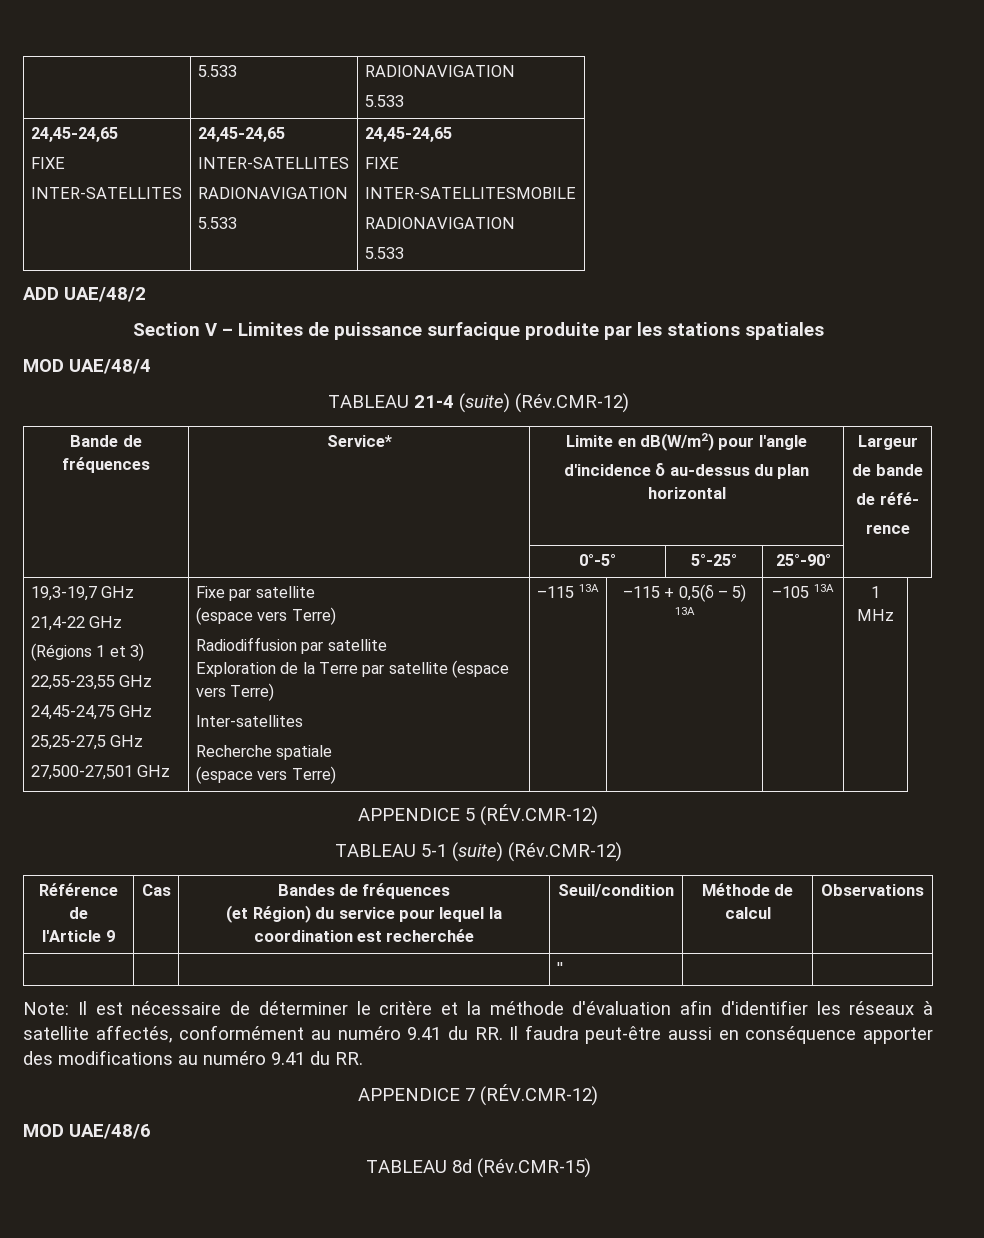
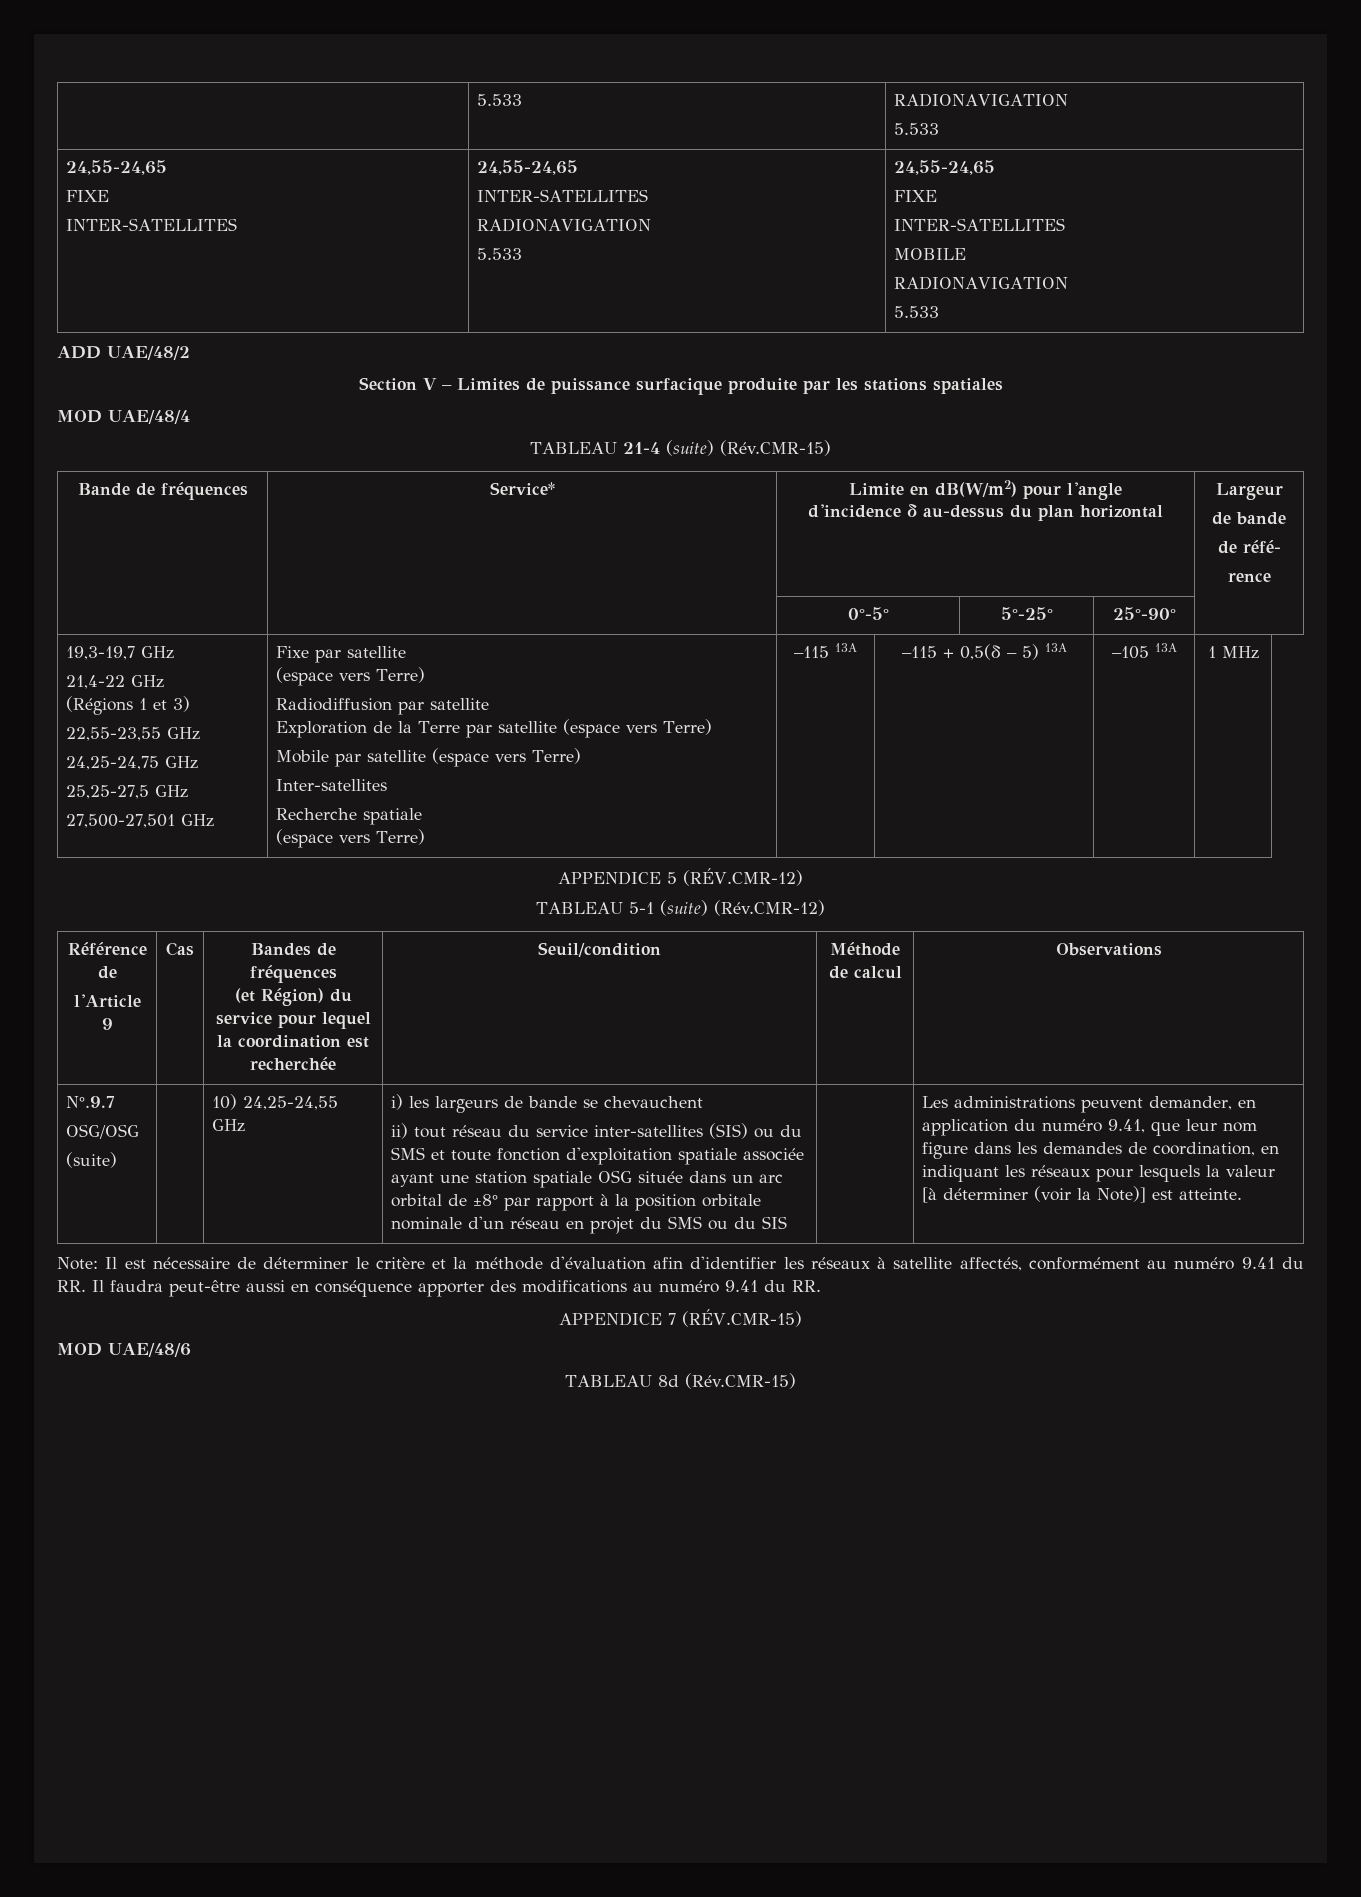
  | 5.533 | RADIONAVIGATION
  5.533
- 24,45-24,65
+ 24,55-24,65
  FIXE
- INTER-SATELLITES | 24,45-24,65
+ INTER-SATELLITES | 24,55-24,65
  INTER-SATELLITES
  RADIONAVIGATION
- 5.533 | 24,45-24,65
+ 5.533 | 24,55-24,65
  FIXE
- INTER-SATELLITESMOBILE
+ INTER-SATELLITES
+ MOBILE
- TABLEAU 21-4 (suite) (Rév.CMR-12)
+ TABLEAU 21-4 (suite) (Rév.CMR-15)
- 24,45-24,75 GHz
+ 24,25-24,75 GHz
+ Mobile par satellite (espace vers Terre)
- ''
+ N°.9.7
+ OSG/OSG
+ (suite) | | 10) 24,25-24,55 GHz | i) les largeurs de bande se chevauchent
+ ii) tout réseau du service inter-satellites (SIS) ou du SMS et toute fonction d'exploitation spatiale associée ayant une station spatiale OSG située dans un arc orbital de ±8° par rapport à la position orbitale nominale d'un réseau en projet du SMS ou du SIS | | Les administrations peuvent demander, en application du numéro 9.41, que leur nom figure dans les demandes de coordination, en indiquant les réseaux pour lesquels la valeur [à déterminer (voir la Note)] est atteinte.
- APPENDICE 7 (RÉV.CMR-12)
+ APPENDICE 7 (RÉV.CMR-15)

